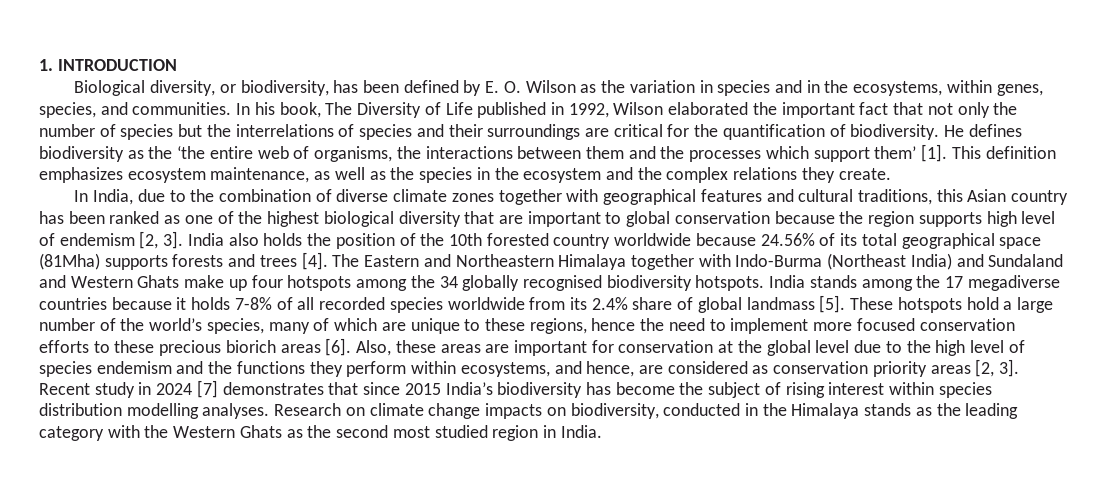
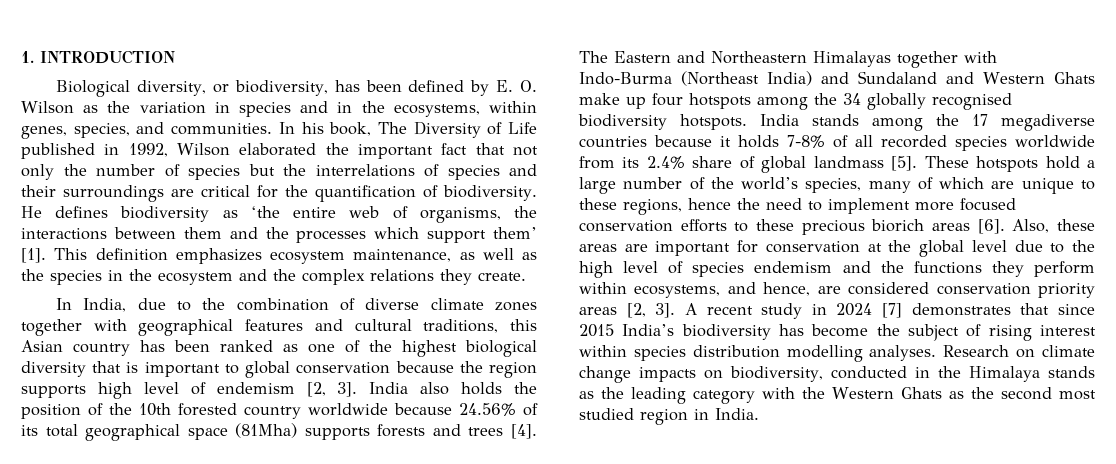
- He defines biodiversity as the ‘the entire web of organisms, the interactions between them and the processes which support them’ [1].
+ He defines biodiversity as ‘the entire web of organisms, the interactions between them and the processes which support them’ [1].
- In India, due to the combination of diverse climate zones together with geographical features and cultural traditions, this Asian country has been ranked as one of the highest biological diversity that are important to global conservation because the region supports high level of endemism [2, 3].
+ In India, due to the combination of diverse climate zones together with geographical features and cultural traditions, this Asian country has been ranked as one of the highest biological diversity that is important to global conservation because the region supports high level of endemism [2, 3].
- The Eastern and Northeastern Himalaya together with Indo-Burma (Northeast India) and Sundaland and Western Ghats make up four hotspots among the 34 globally recognised biodiversity hotspots.
+ The Eastern and Northeastern Himalayas together with Indo-Burma (Northeast India) and Sundaland and Western Ghats make up four hotspots among the 34 globally recognised biodiversity hotspots.
- Also, these areas are important for conservation at the global level due to the high level of species endemism and the functions they perform within ecosystems, and hence, are considered as conservation priority areas [2, 3].
+ Also, these areas are important for conservation at the global level due to the high level of species endemism and the functions they perform within ecosystems, and hence, are considered conservation priority areas [2, 3].
- Recent study in 2024 [7] demonstrates that since 2015 India’s biodiversity has become the subject of rising interest within species distribution modelling analyses.
+ A recent study in 2024 [7] demonstrates that since 2015 India’s biodiversity has become the subject of rising interest within species distribution modelling analyses.

